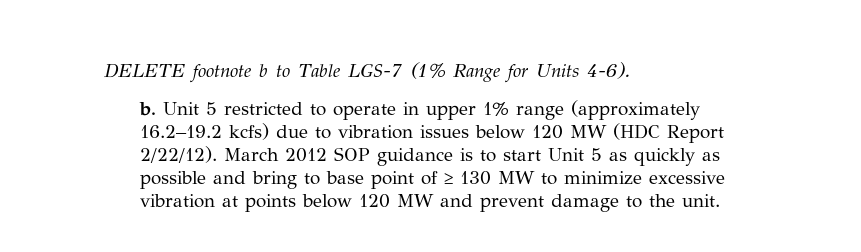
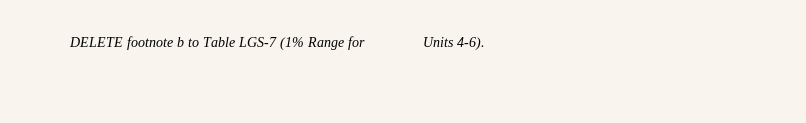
- b. Unit 5 restricted to operate in upper 1% range (approximately 16.2–19.2 kcfs) due to vibration issues below 120 MW (HDC Report 2/22/12). March 2012 SOP guidance is to start Unit 5 as quickly as possible and bring to base point of ≥ 130 MW to minimize excessive vibration at points below 120 MW and prevent damage to the unit.

